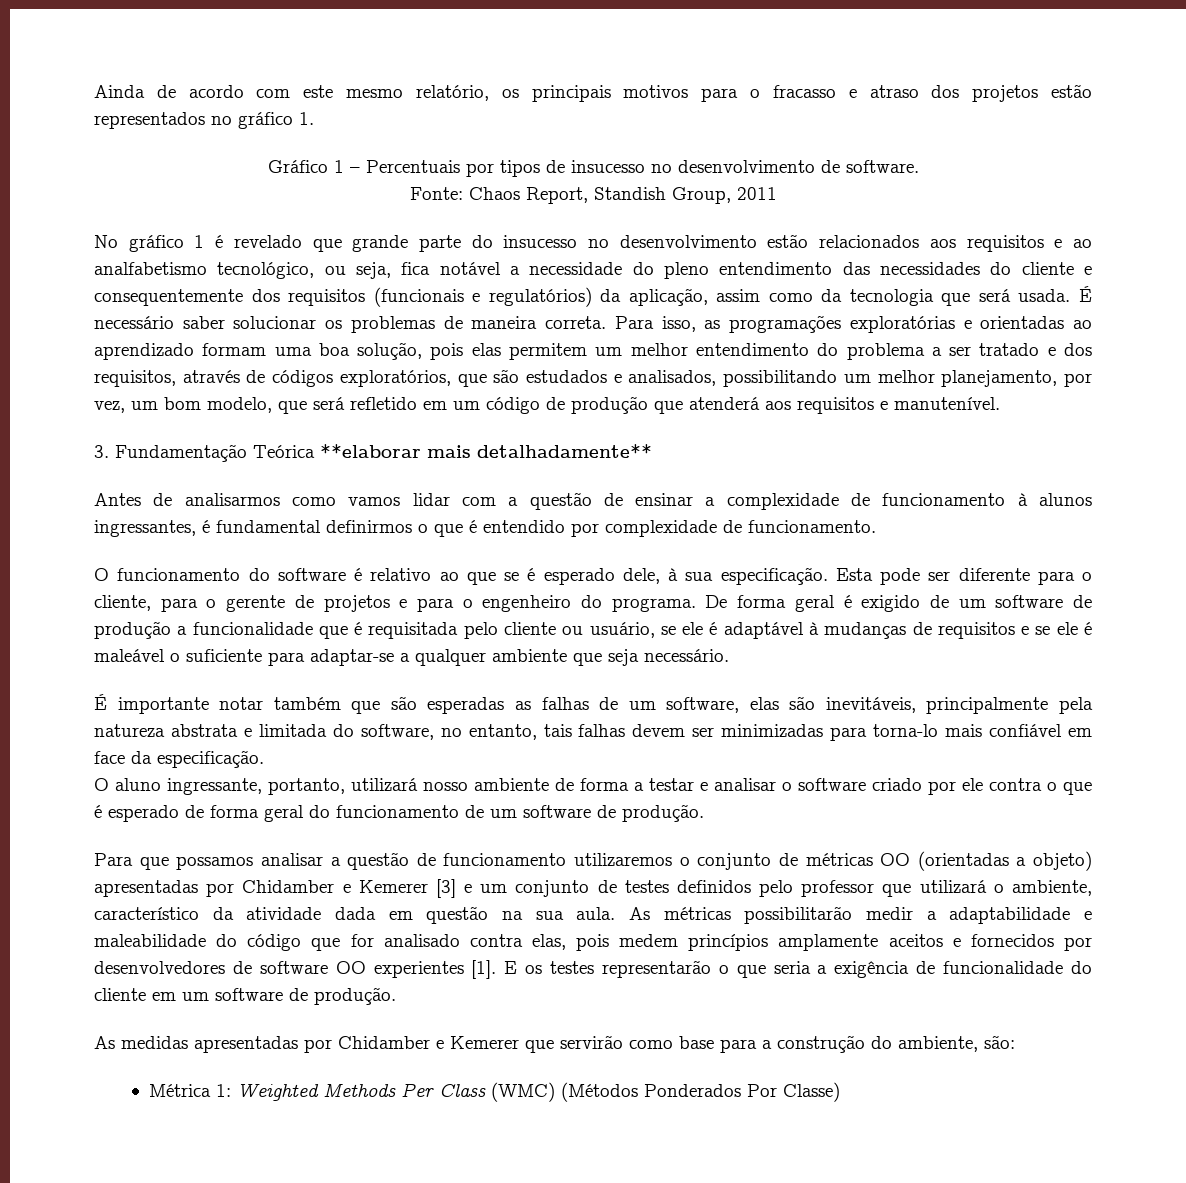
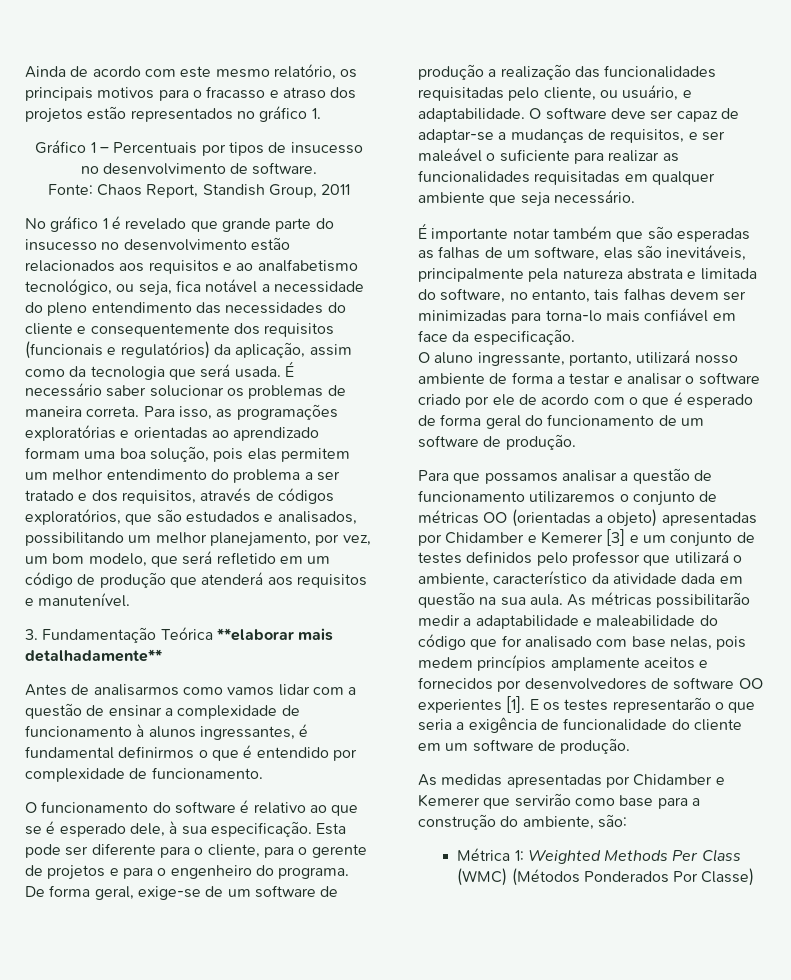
- De forma geral é exigido de um software de produção a funcionalidade que é requisitada pelo cliente ou usuário, se ele é adaptável à mudanças de requisitos e se ele é maleável o suficiente para adaptar-se a qualquer ambiente que seja necessário.
+ De forma geral, exige-se de um software de produção a realização das funcionalidades requisitadas pelo cliente, ou usuário, e adaptabilidade. O software deve ser capaz de adaptar-se a mudanças de requisitos, e ser maleável o suficiente para realizar as funcionalidades requisitadas em qualquer ambiente que seja necessário.
- O aluno ingressante, portanto, utilizará nosso ambiente de forma a testar e analisar o software criado por ele contra o que é esperado de forma geral do funcionamento de um software de produção.
+ O aluno ingressante, portanto, utilizará nosso ambiente de forma a testar e analisar o software criado por ele de acordo com o que é esperado de forma geral do funcionamento de um software de produção.
- As métricas possibilitarão medir a adaptabilidade e maleabilidade do código que for analisado contra elas, pois medem princípios amplamente aceitos e fornecidos por desenvolvedores de software OO experientes [1].
+ As métricas possibilitarão medir a adaptabilidade e maleabilidade do código que for analisado com base nelas, pois medem princípios amplamente aceitos e fornecidos por desenvolvedores de software OO experientes [1].

